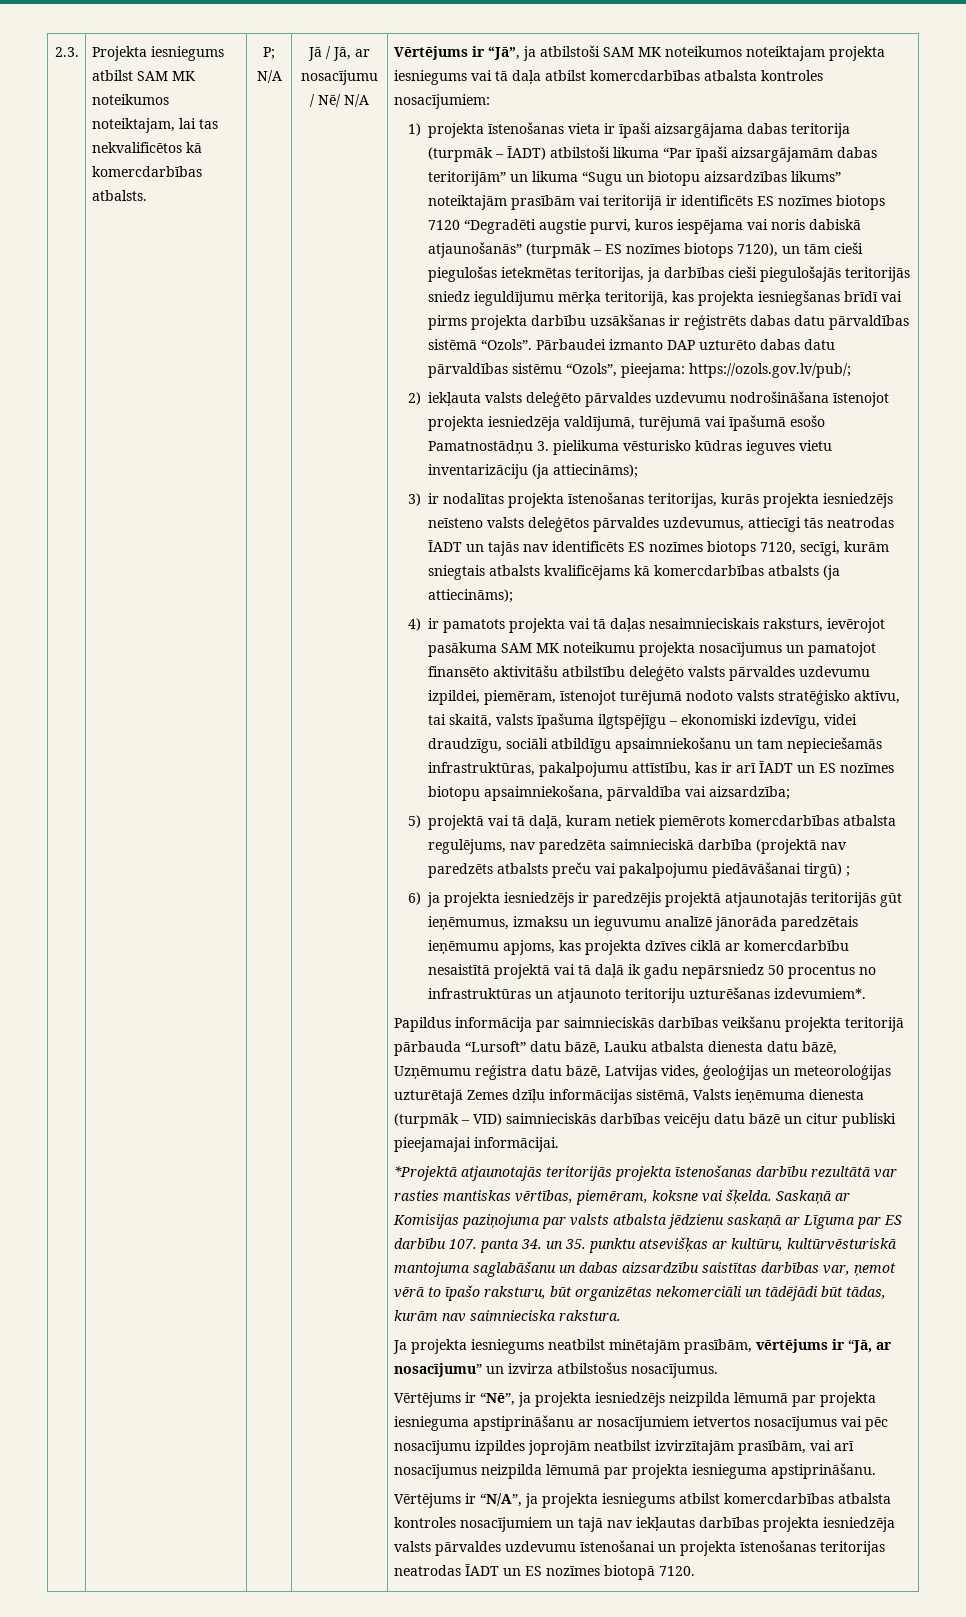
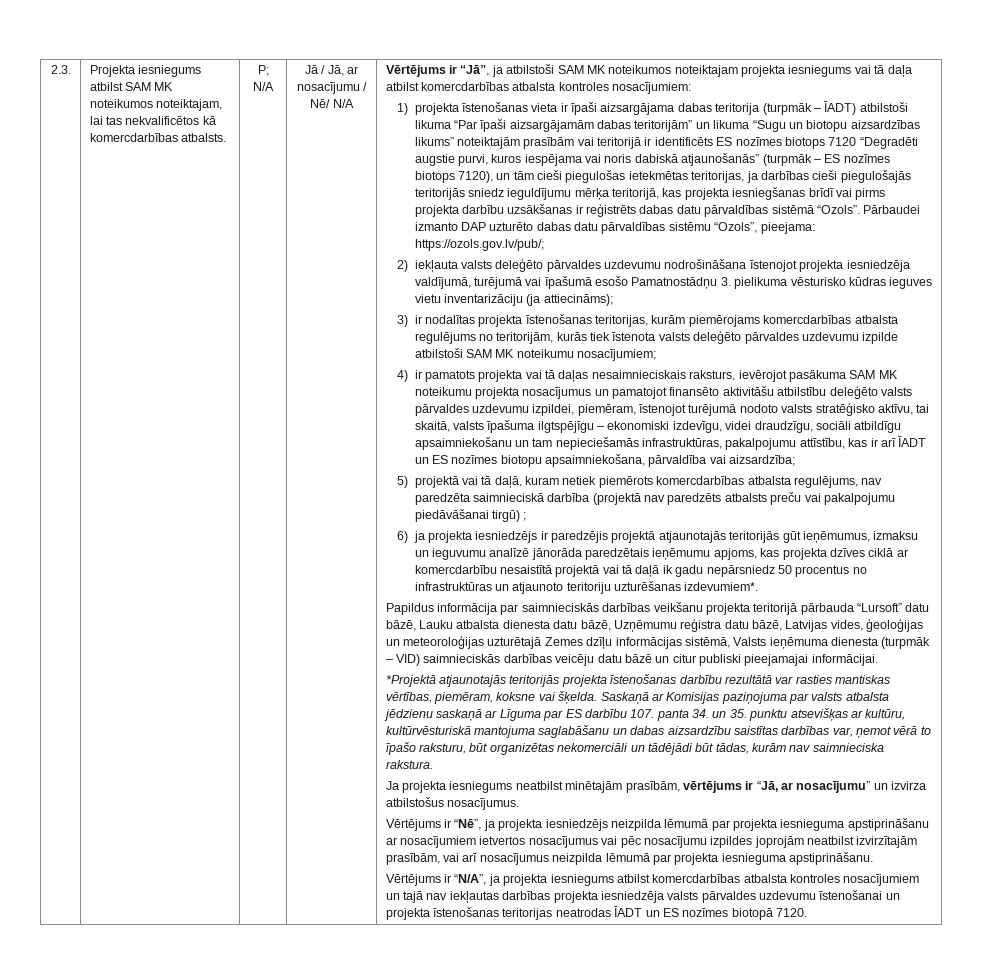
- 3) ir nodalītas projekta īstenošanas teritorijas, kurās projekta iesniedzējs neīsteno valsts deleģētos pārvaldes uzdevumus, attiecīgi tās neatrodas ĪADT un tajās nav identificēts ES nozīmes biotops 7120, secīgi, kurām sniegtais atbalsts kvalificējams kā komercdarbības atbalsts (ja attiecināms);
+ 3) ir nodalītas projekta īstenošanas teritorijas, kurām piemērojams komercdarbības atbalsta regulējums no teritorijām, kurās tiek īstenota valsts deleģēto pārvaldes uzdevumu izpilde atbilstoši SAM MK noteikumu nosacījumiem;

